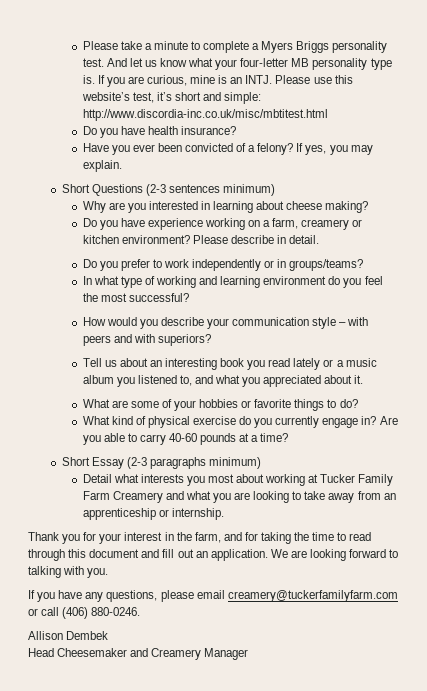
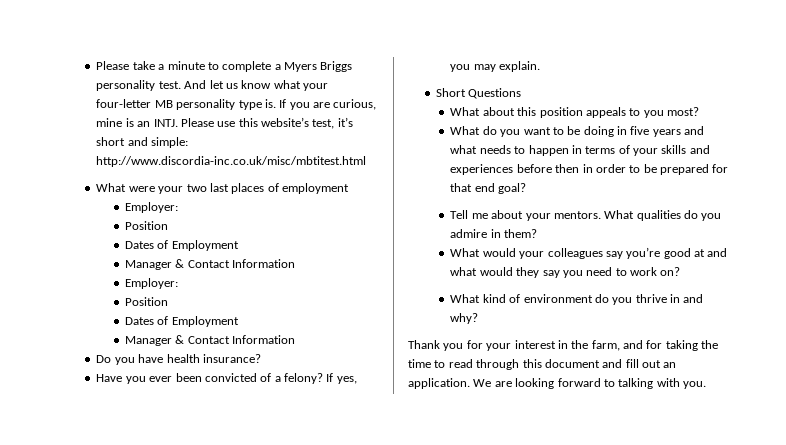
+ What were your two last places of employment
+ Employer:
+ Position
+ Dates of Employment
+ Manager & Contact Information
+ Employer:
+ Position
+ Dates of Employment
+ Manager & Contact Information
- Short Questions (2-3 sentences minimum)
- Why are you interested in learning about cheese making?
- Do you have experience working on a farm, creamery or kitchen environment? Please describe in detail.
- Do you prefer to work independently or in groups/teams?
- In what type of working and learning environment do you feel the most successful?
- How would you describe your communication style – with peers and with superiors?
- Tell us about an interesting book you read lately or a music album you listened to, and what you appreciated about it.
- What are some of your hobbies or favorite things to do?
- What kind of physical exercise do you currently engage in? Are you able to carry 40-60 pounds at a time?
- Short Essay (2-3 paragraphs minimum)
- Detail what interests you most about working at Tucker Family Farm Creamery and what you are looking to take away from an apprenticeship or internship.
+ Short Questions
+ What about this position appeals to you most?
+ What do you want to be doing in five years and what needs to happen in terms of your skills and experiences before then in order to be prepared for that end goal?
+ Tell me about your mentors. What qualities do you admire in them?
+ What would your colleagues say you’re good at and what would they say you need to work on?
+ What kind of environment do you thrive in and why?
- If you have any questions, please email creamery@tuckerfamilyfarm.com or call (406) 880-0246.
- Allison Dembek
- Head Cheesemaker and Creamery Manager

